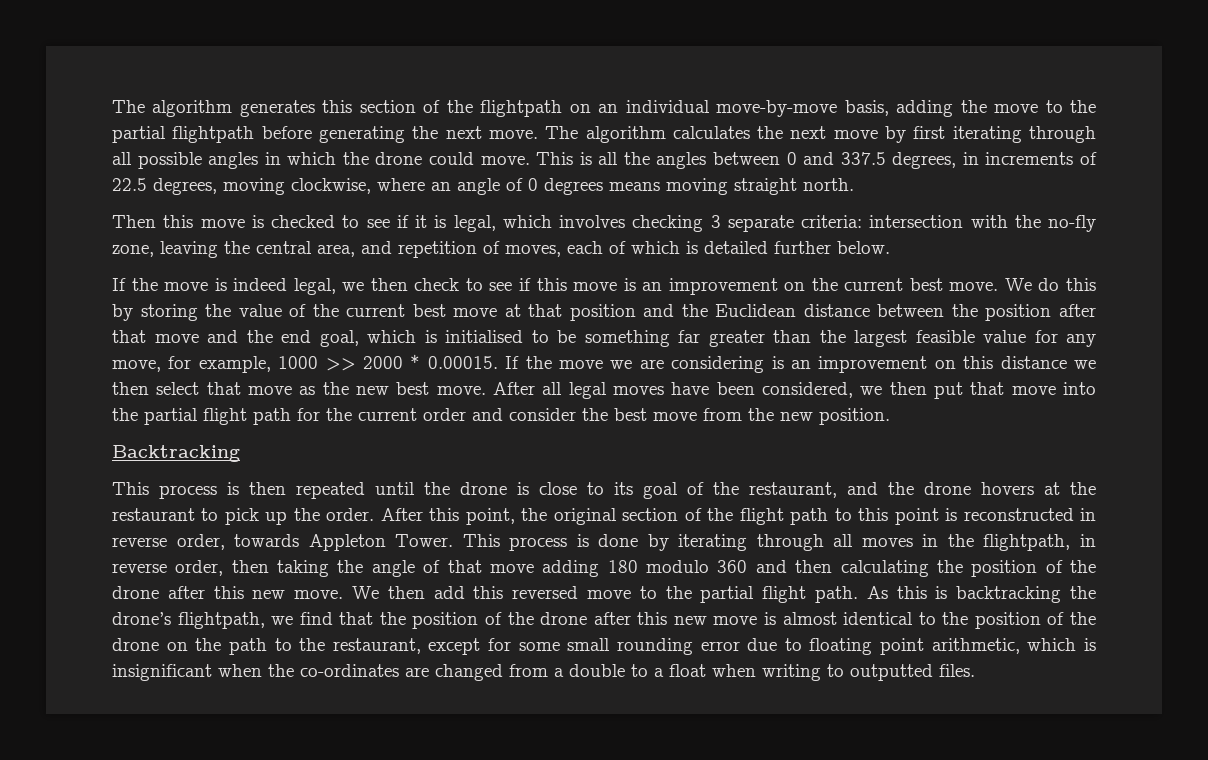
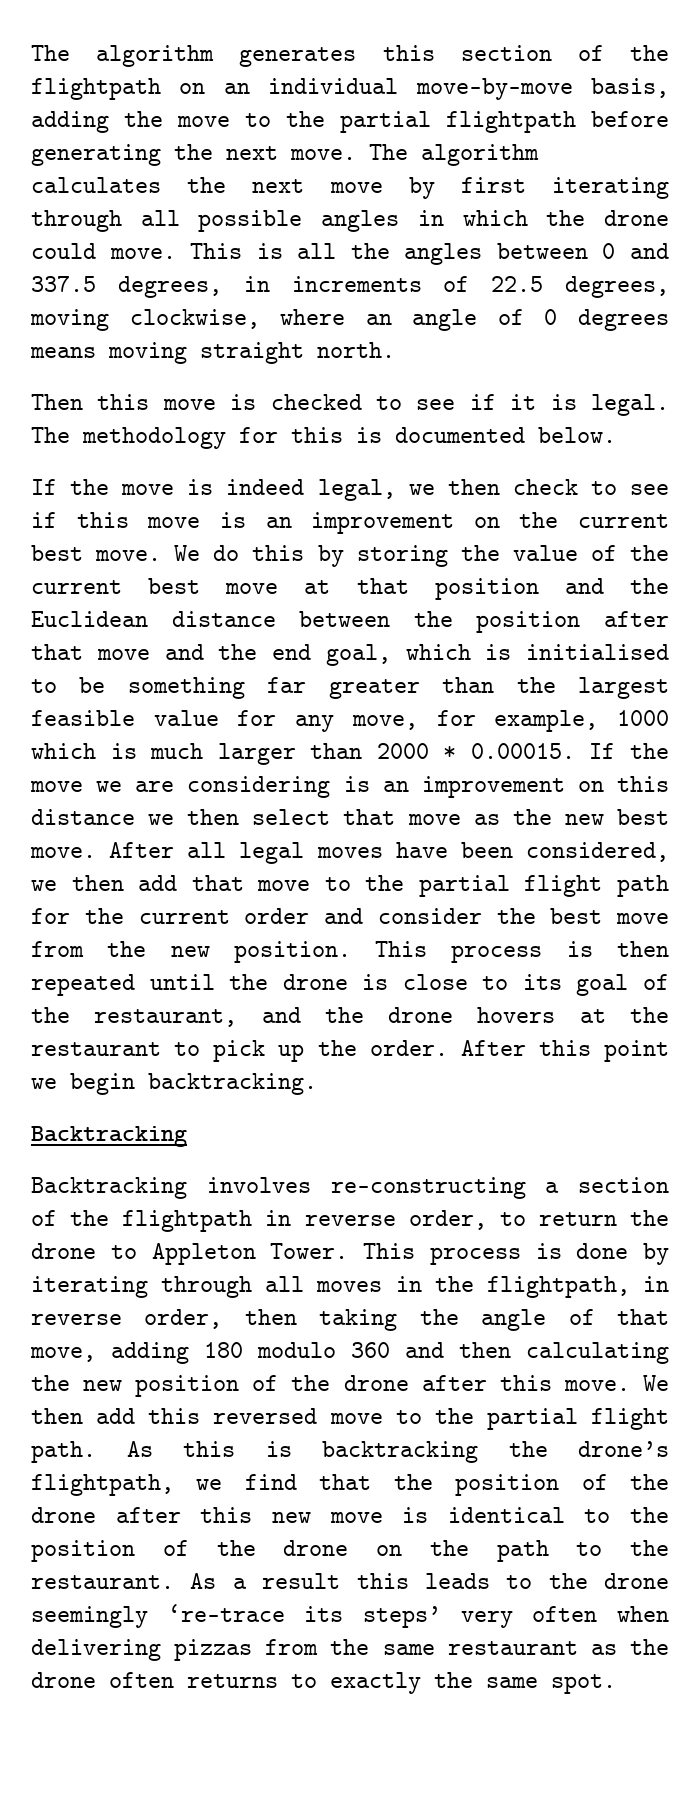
- Then this move is checked to see if it is legal, which involves checking 3 separate criteria: intersection with the no-fly zone, leaving the central area, and repetition of moves, each of which is detailed further below.
+ Then this move is checked to see if it is legal. The methodology for this is documented below.
- We do this by storing the value of the current best move at that position and the Euclidean distance between the position after that move and the end goal, which is initialised to be something far greater than the largest feasible value for any move, for example, 1000 >> 2000 * 0.00015. If the move we are considering is an improvement on this distance we then select that move as the new best move.
+ We do this by storing the value of the current best move at that position and the Euclidean distance between the position after that move and the end goal, which is initialised to be something far greater than the largest feasible value for any move, for example, 1000 which is much larger than 2000 * 0.00015. If the move we are considering is an improvement on this distance we then select that move as the new best move.
- After all legal moves have been considered, we then put that move into the partial flight path for the current order and consider the best move from the new position.
- Backtracking
- This process is then repeated until the drone is close to its goal of the restaurant, and the drone hovers at the restaurant to pick up the order.
+ After all legal moves have been considered, we then add that move to the partial flight path for the current order and consider the best move from the new position. This process is then repeated until the drone is close to its goal of the restaurant, and the drone hovers at the restaurant to pick up the order.
- After this point, the original section of the flight path to this point is reconstructed in reverse order, towards Appleton Tower.
+ After this point we begin backtracking.
+ Backtracking
+ Backtracking involves re-constructing a section of the flightpath in reverse order, to return the drone to Appleton Tower.
- This process is done by iterating through all moves in the flightpath, in reverse order, then taking the angle of that move adding 180 modulo 360 and then calculating the position of the drone after this new move.
+ This process is done by iterating through all moves in the flightpath, in reverse order, then taking the angle of that move, adding 180 modulo 360 and then calculating the new position of the drone after this move.
- As this is backtracking the drone’s flightpath, we find that the position of the drone after this new move is almost identical to the position of the drone on the path to the restaurant, except for some small rounding error due to floating point arithmetic, which is insignificant when the co-ordinates are changed from a double to a float when writing to outputted files.
+ As this is backtracking the drone’s flightpath, we find that the position of the drone after this new move is identical to the position of the drone on the path to the restaurant. As a result this leads to the drone seemingly ‘re-trace its steps’ very often when delivering pizzas from the same restaurant as the drone often returns to exactly the same spot.

